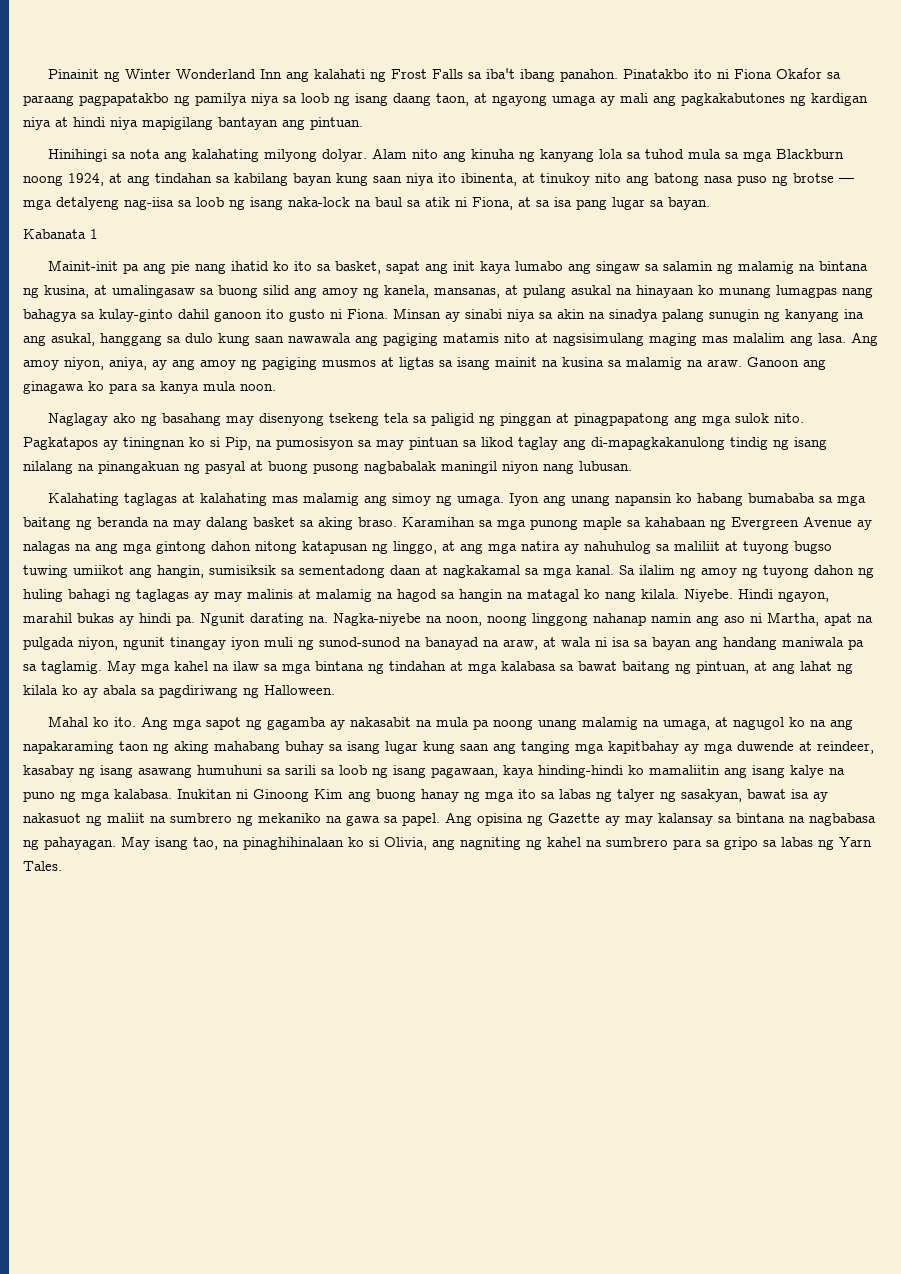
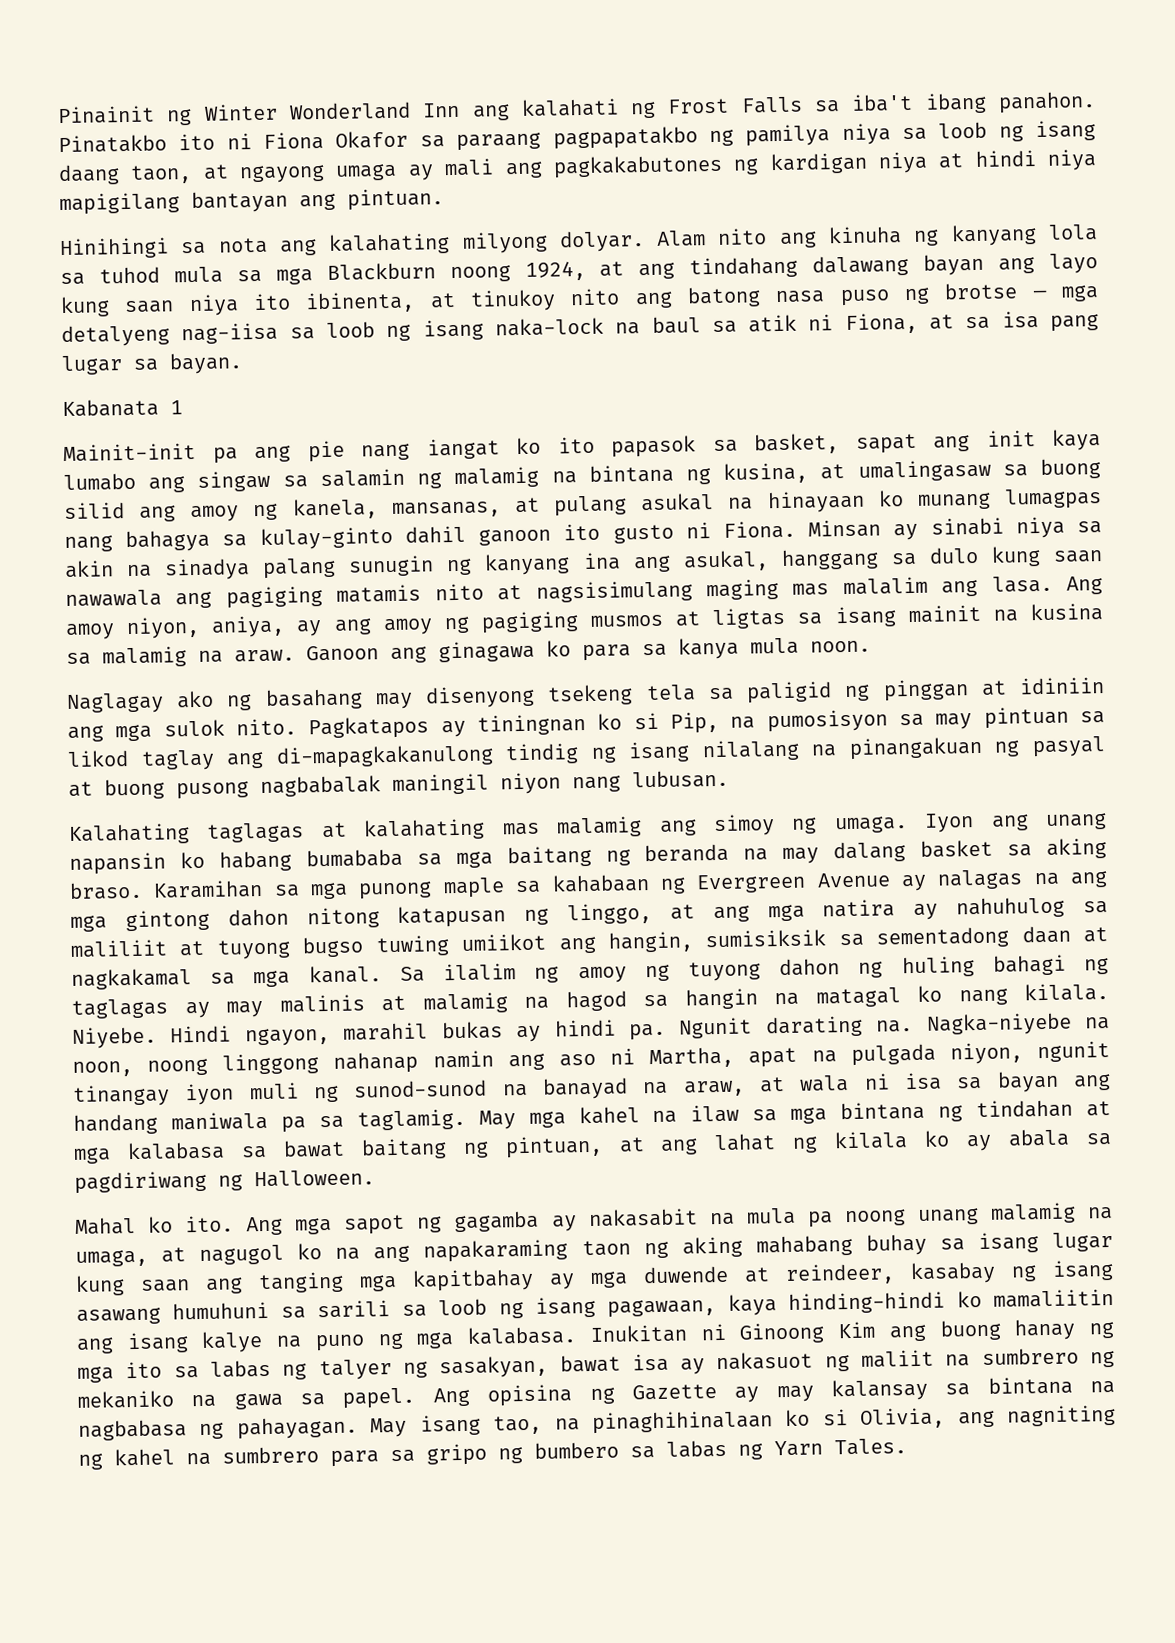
- Alam nito ang kinuha ng kanyang lola sa tuhod mula sa mga Blackburn noong 1924, at ang tindahan sa kabilang bayan kung saan niya ito ibinenta, at tinukoy nito ang batong nasa puso ng brotse — mga detalyeng nag-iisa sa loob ng isang naka-lock na baul sa atik ni Fiona, at sa isa pang lugar sa bayan.
+ Alam nito ang kinuha ng kanyang lola sa tuhod mula sa mga Blackburn noong 1924, at ang tindahang dalawang bayan ang layo kung saan niya ito ibinenta, at tinukoy nito ang batong nasa puso ng brotse — mga detalyeng nag-iisa sa loob ng isang naka-lock na baul sa atik ni Fiona, at sa isa pang lugar sa bayan.
- Mainit-init pa ang pie nang ihatid ko ito sa basket, sapat ang init kaya lumabo ang singaw sa salamin ng malamig na bintana ng kusina, at umalingasaw sa buong silid ang amoy ng kanela, mansanas, at pulang asukal na hinayaan ko munang lumagpas nang bahagya sa kulay-ginto dahil ganoon ito gusto ni Fiona.
+ Mainit-init pa ang pie nang iangat ko ito papasok sa basket, sapat ang init kaya lumabo ang singaw sa salamin ng malamig na bintana ng kusina, at umalingasaw sa buong silid ang amoy ng kanela, mansanas, at pulang asukal na hinayaan ko munang lumagpas nang bahagya sa kulay-ginto dahil ganoon ito gusto ni Fiona.
- Naglagay ako ng basahang may disenyong tsekeng tela sa paligid ng pinggan at pinagpapatong ang mga sulok nito.
+ Naglagay ako ng basahang may disenyong tsekeng tela sa paligid ng pinggan at idiniin ang mga sulok nito.
- May isang tao, na pinaghihinalaan ko si Olivia, ang nagniting ng kahel na sumbrero para sa gripo sa labas ng Yarn Tales.
+ May isang tao, na pinaghihinalaan ko si Olivia, ang nagniting ng kahel na sumbrero para sa gripo ng bumbero sa labas ng Yarn Tales.

